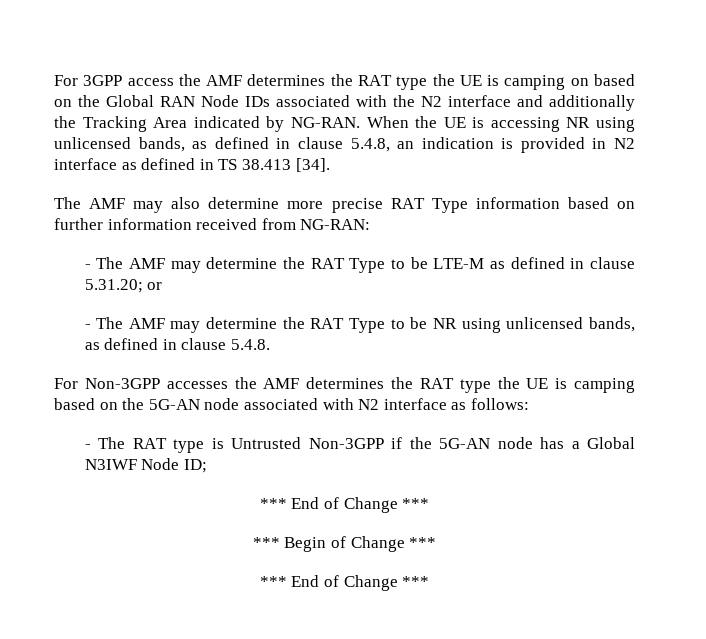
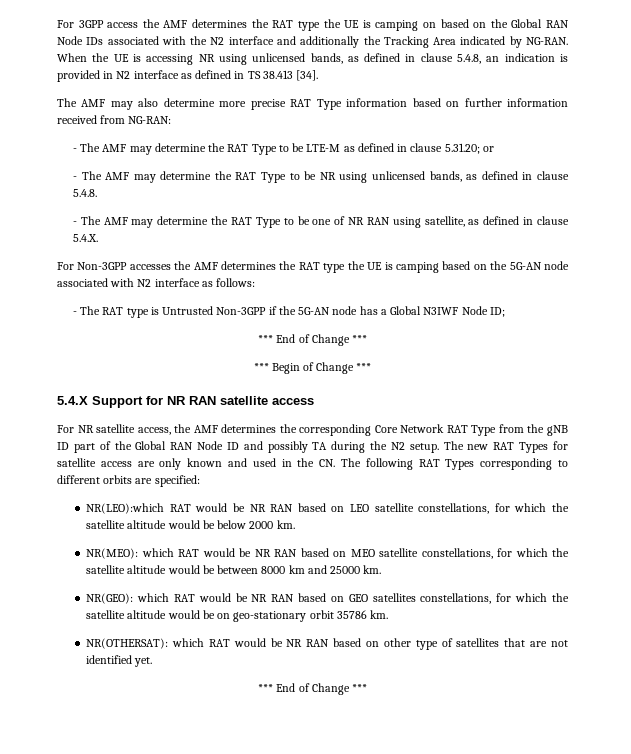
+ - The AMF may determine the RAT Type to be one of NR RAN using satellite, as defined in clause 5.4.X.
+ 5.4.X Support for NR RAN satellite access
+ For NR satellite access, the AMF determines the corresponding Core Network RAT Type from the gNB ID part of the Global RAN Node ID and possibly TA during the N2 setup. The new RAT Types for satellite access are only known and used in the CN. The following RAT Types corresponding to different orbits are specified:
+ NR(LEO):which RAT would be NR RAN based on LEO satellite constellations, for which the satellite altitude would be below 2000 km.
+ NR(MEO): which RAT would be NR RAN based on MEO satellite constellations, for which the satellite altitude would be between 8000 km and 25000 km.
+ NR(GEO): which RAT would be NR RAN based on GEO satellites constellations, for which the satellite altitude would be on geo-stationary orbit 35786 km.
+ NR(OTHERSAT): which RAT would be NR RAN based on other type of satellites that are not identified yet.

